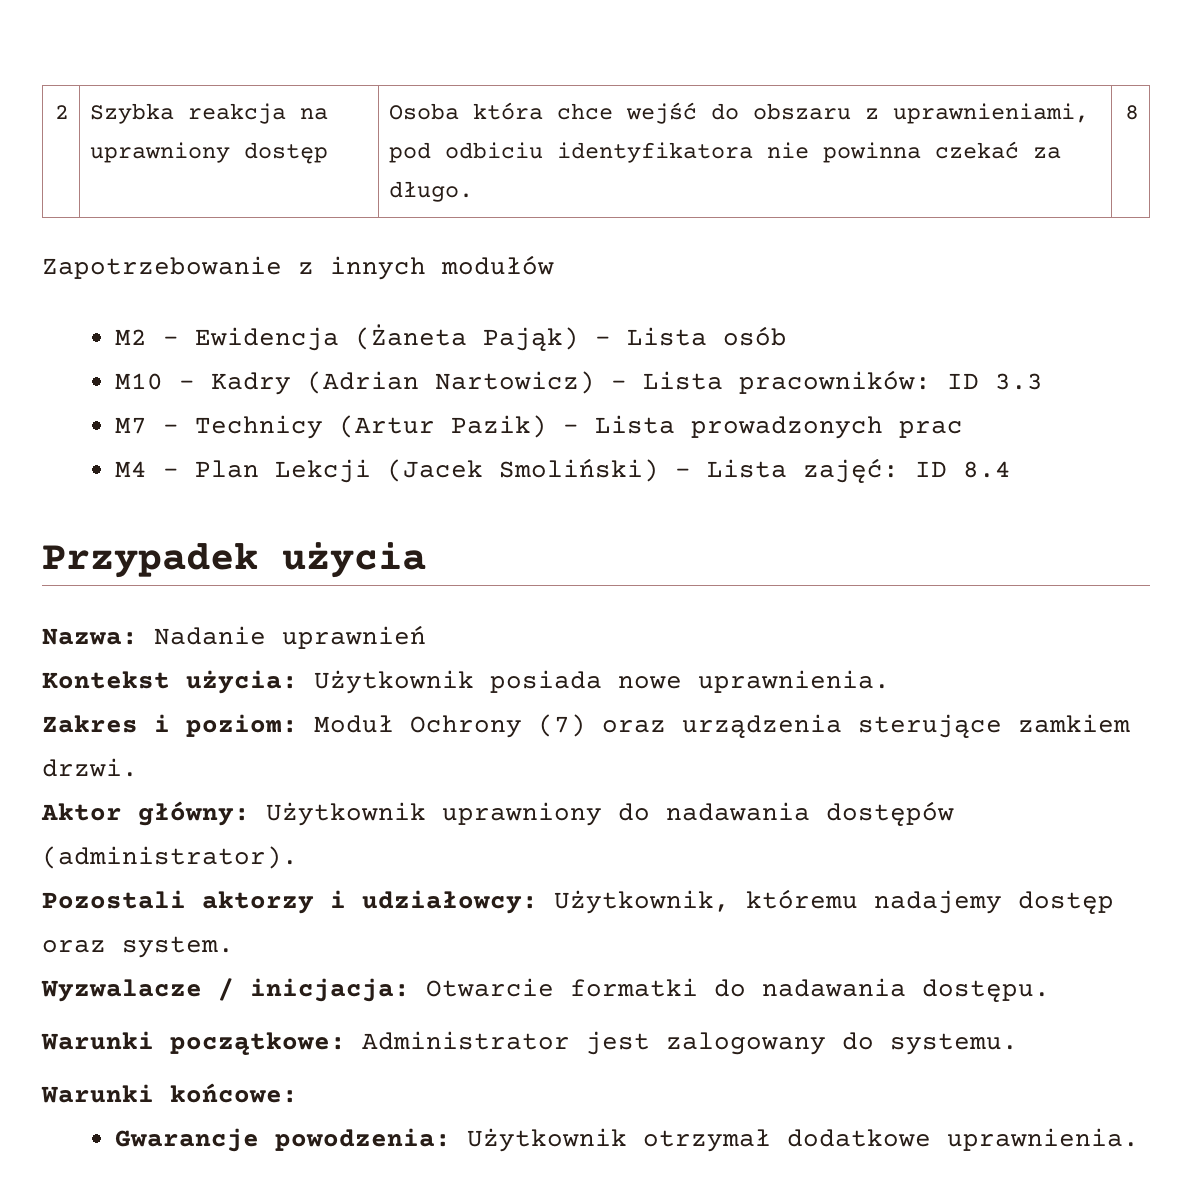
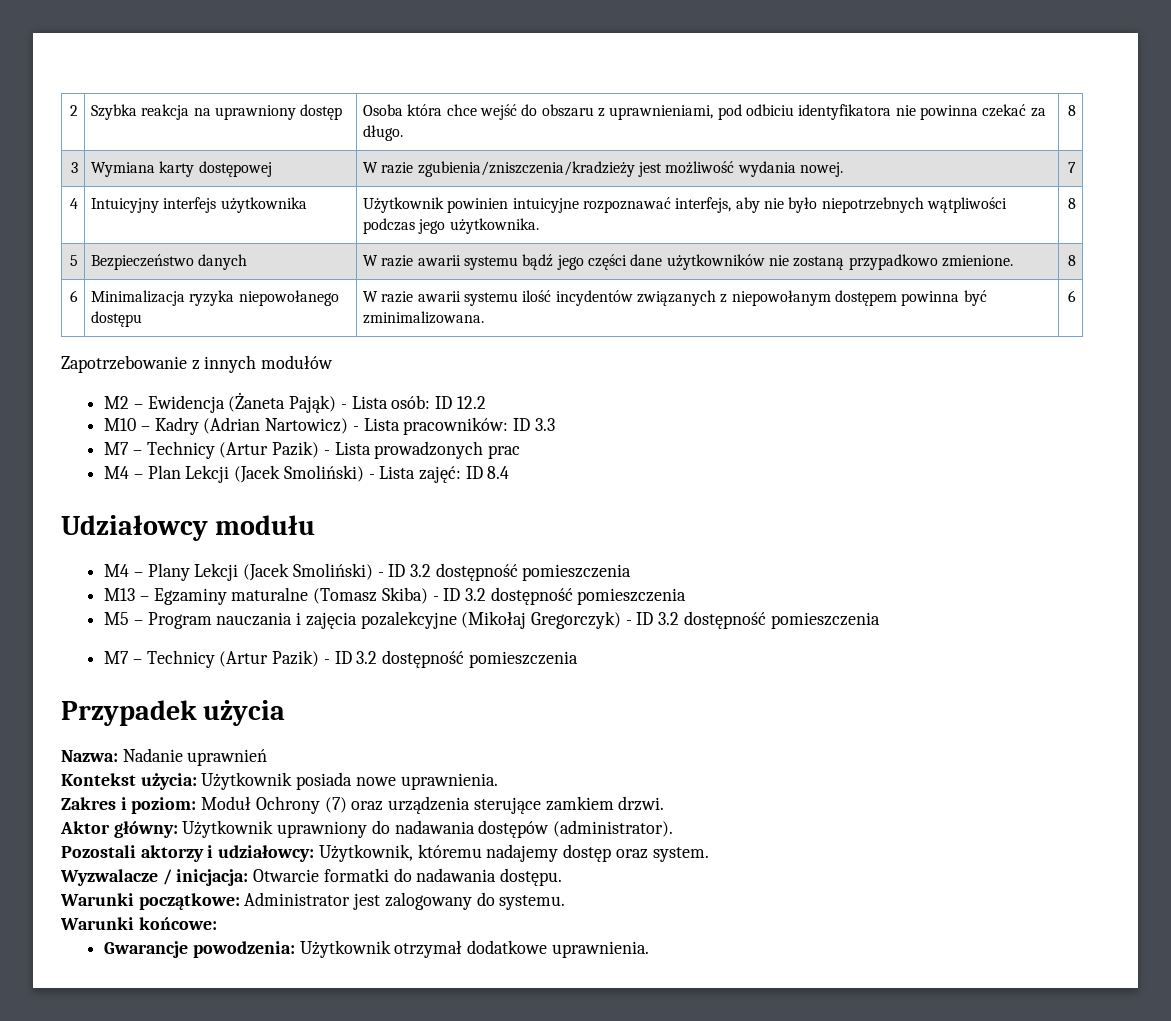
+ 3 | Wymiana karty dostępowej | W razie zgubienia/zniszczenia/kradzieży jest możliwość wydania nowej. | 7
+ 4 | Intuicyjny interfejs użytkownika | Użytkownik powinien intuicyjne rozpoznawać interfejs, aby nie było niepotrzebnych wątpliwości podczas jego użytkownika. | 8
+ 5 | Bezpieczeństwo danych | W razie awarii systemu bądź jego części dane użytkowników nie zostaną przypadkowo zmienione. | 8
+ 6 | Minimalizacja ryzyka niepowołanego dostępu | W razie awarii systemu ilość incydentów związanych z niepowołanym dostępem powinna być zminimalizowana. | 6
- M2 – Ewidencja (Żaneta Pająk) - Lista osób
+ M2 – Ewidencja (Żaneta Pająk) - Lista osób: ID 12.2
+ Udziałowcy modułu
+ M4 – Plany Lekcji (Jacek Smoliński) - ID 3.2 dostępność pomieszczenia
+ M13 – Egzaminy maturalne (Tomasz Skiba) - ID 3.2 dostępność pomieszczenia
+ M5 – Program nauczania i zajęcia pozalekcyjne (Mikołaj Gregorczyk) - ID 3.2 dostępność pomieszczenia
+ M7 – Technicy (Artur Pazik) - ID 3.2 dostępność pomieszczenia

